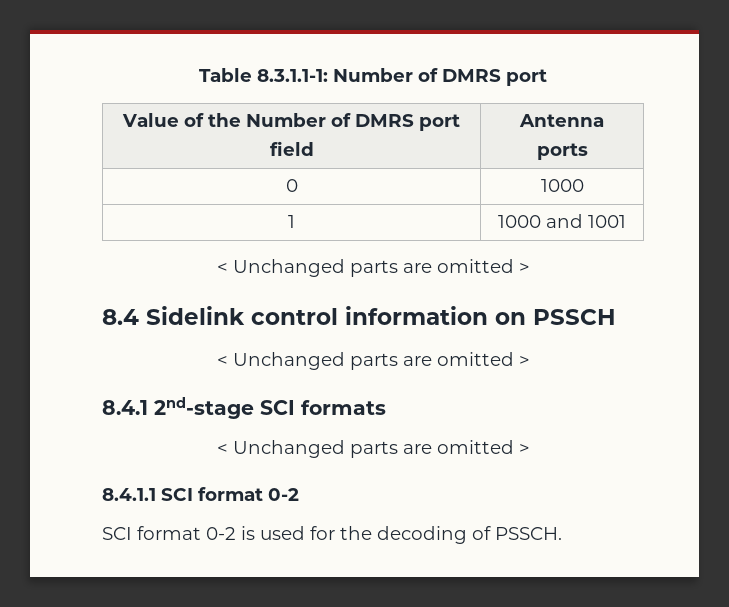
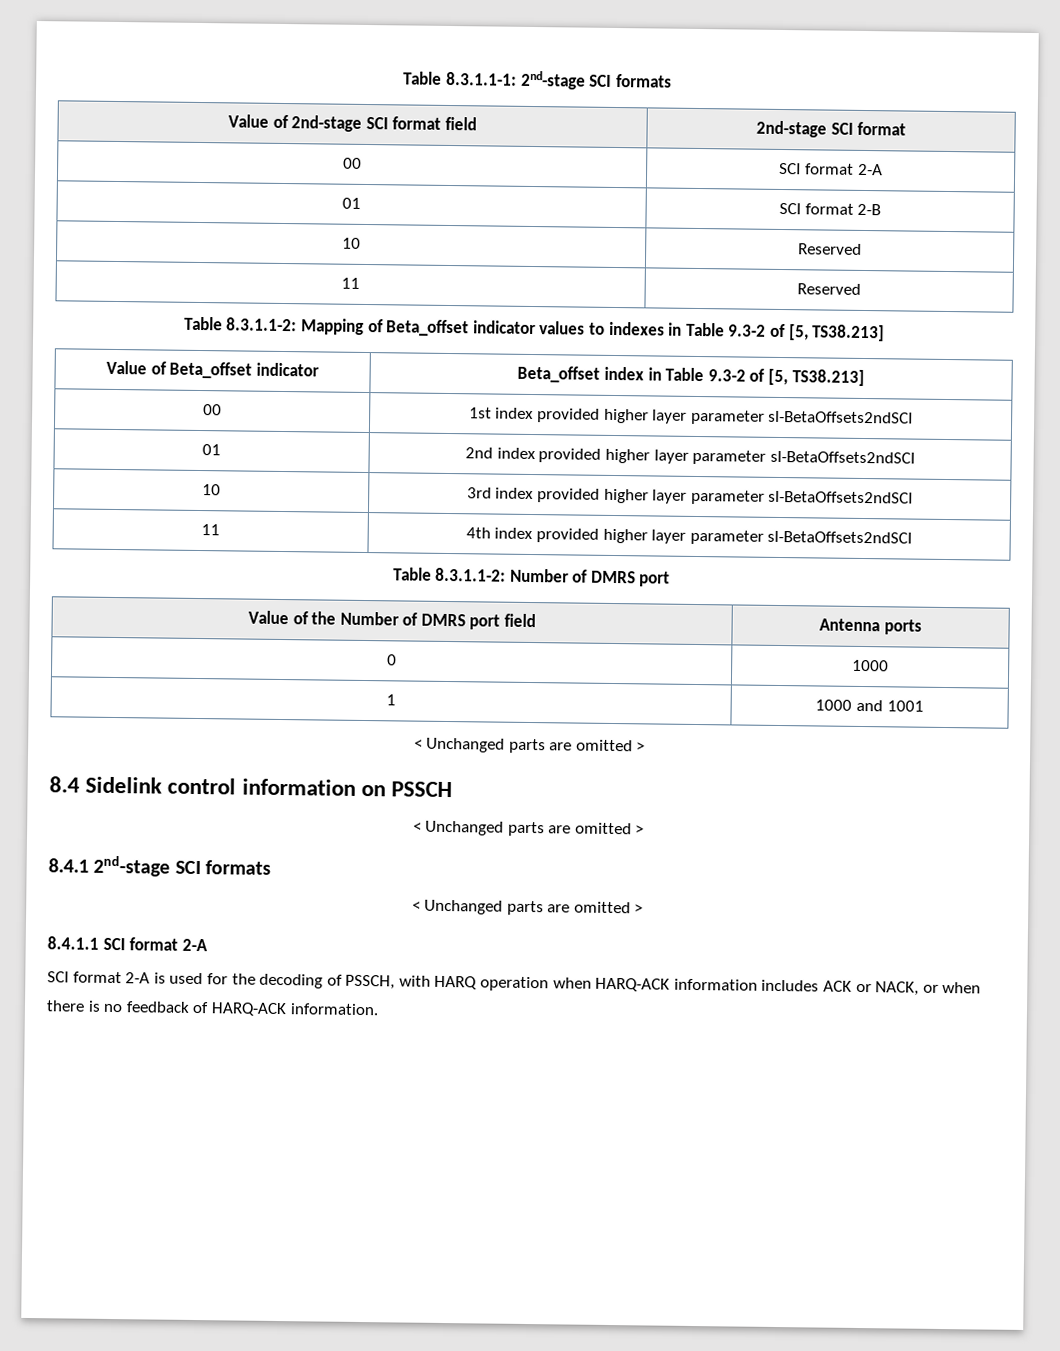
- Table 8.3.1.1-1: Number of DMRS port
+ Table 8.3.1.1-1: 2nd-stage SCI formats
+ Value of 2nd-stage SCI format field | 2nd-stage SCI format
+ 00 | SCI format 2-A
+ 01 | SCI format 2-B
+ 10 | Reserved
+ 11 | Reserved
+ Table 8.3.1.1-2: Mapping of Beta_offset indicator values to indexes in Table 9.3-2 of [5, TS38.213]
+ Value of Beta_offset indicator | Beta_offset index in Table 9.3-2 of [5, TS38.213]
+ 00 | 1st index provided higher layer parameter sl-BetaOffsets2ndSCI
+ 01 | 2nd index provided higher layer parameter sl-BetaOffsets2ndSCI
+ 10 | 3rd index provided higher layer parameter sl-BetaOffsets2ndSCI
+ 11 | 4th index provided higher layer parameter sl-BetaOffsets2ndSCI
+ Table 8.3.1.1-2: Number of DMRS port
- 8.4.1.1 SCI format 0-2
- SCI format 0-2 is used for the decoding of PSSCH.
+ 8.4.1.1 SCI format 2-A
+ SCI format 2-A is used for the decoding of PSSCH, with HARQ operation when HARQ-ACK information includes ACK or NACK, or when there is no feedback of HARQ-ACK information.

